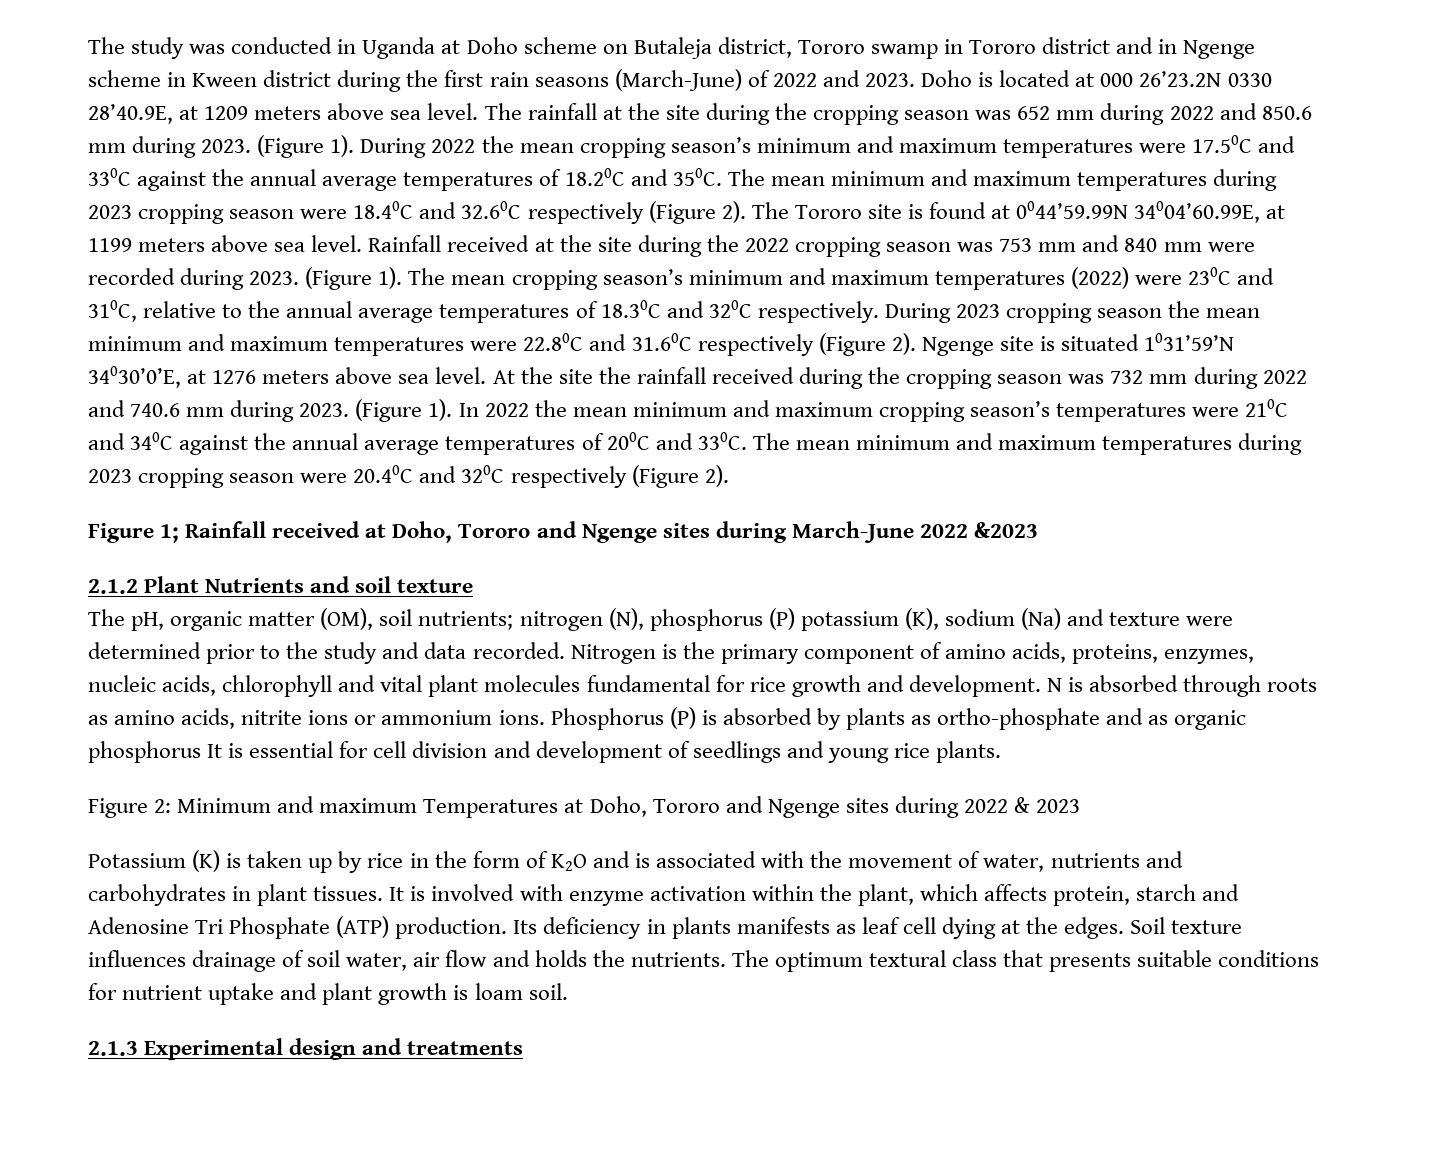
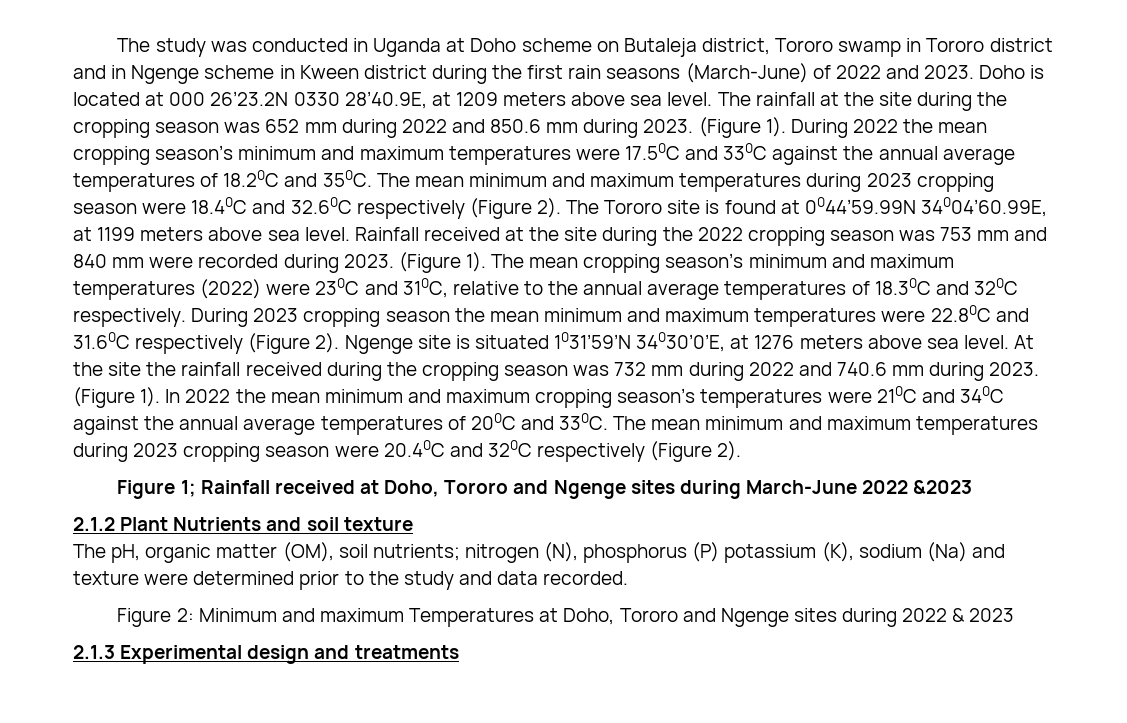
- Nitrogen is the primary component of amino acids, proteins, enzymes, nucleic acids, chlorophyll and vital plant molecules fundamental for rice growth and development. N is absorbed through roots as amino acids, nitrite ions or ammonium ions. Phosphorus (P) is absorbed by plants as ortho-phosphate and as organic phosphorus It is essential for cell division and development of seedlings and young rice plants.
- Potassium (K) is taken up by rice in the form of K2O and is associated with the movement of water, nutrients and carbohydrates in plant tissues. It is involved with enzyme activation within the plant, which affects protein, starch and Adenosine Tri Phosphate (ATP) production. Its deficiency in plants manifests as leaf cell dying at the edges. Soil texture influences drainage of soil water, air flow and holds the nutrients. The optimum textural class that presents suitable conditions for nutrient uptake and plant growth is loam soil.

